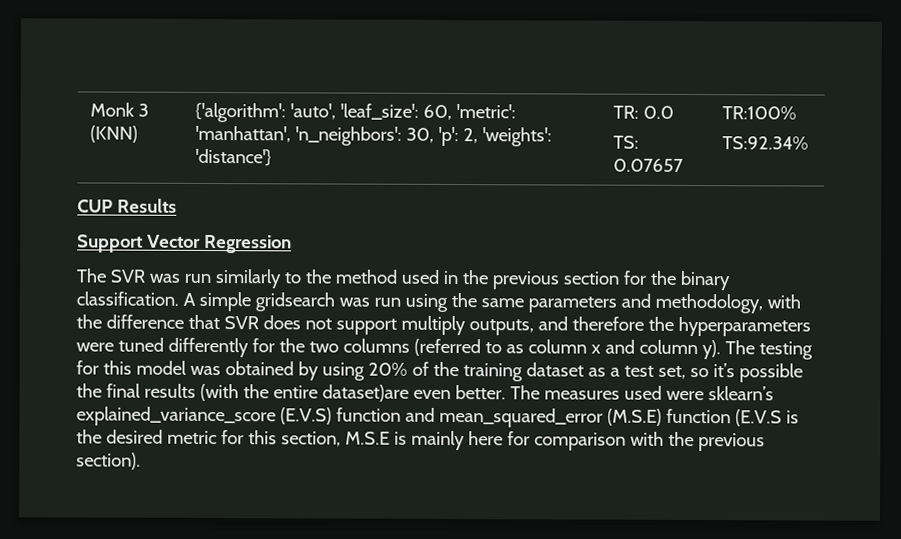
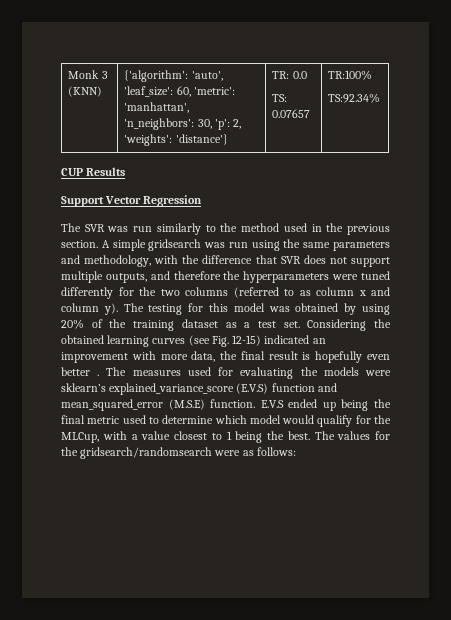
- The SVR was run similarly to the method used in the previous section for the binary classification.
+ The SVR was run similarly to the method used in the previous section.
- A simple gridsearch was run using the same parameters and methodology, with the difference that SVR does not support multiply outputs, and therefore the hyperparameters were tuned differently for the two columns (referred to as column x and column y).
+ A simple gridsearch was run using the same parameters and methodology, with the difference that SVR does not support multiple outputs, and therefore the hyperparameters were tuned differently for the two columns (referred to as column x and column y).
- The testing for this model was obtained by using 20% of the training dataset as a test set, so it’s possible the final results (with the entire dataset)are even better. The measures used were sklearn’s explained_variance_score (E.V.S) function and mean_squared_error (M.S.E) function (E.V.S is the desired metric for this section, M.S.E is mainly here for comparison with the previous section).
+ The testing for this model was obtained by using 20% of the training dataset as a test set. Considering the obtained learning curves (see Fig. 12-15) indicated an improvement with more data, the final result is hopefully even better . The measures used for evaluating the models were sklearn’s explained_variance_score (E.V.S) function and mean_squared_error (M.S.E) function. E.V.S ended up being the final metric used to determine which model would qualify for the MLCup, with a value closest to 1 being the best. The values for the gridsearch/randomsearch were as follows:

